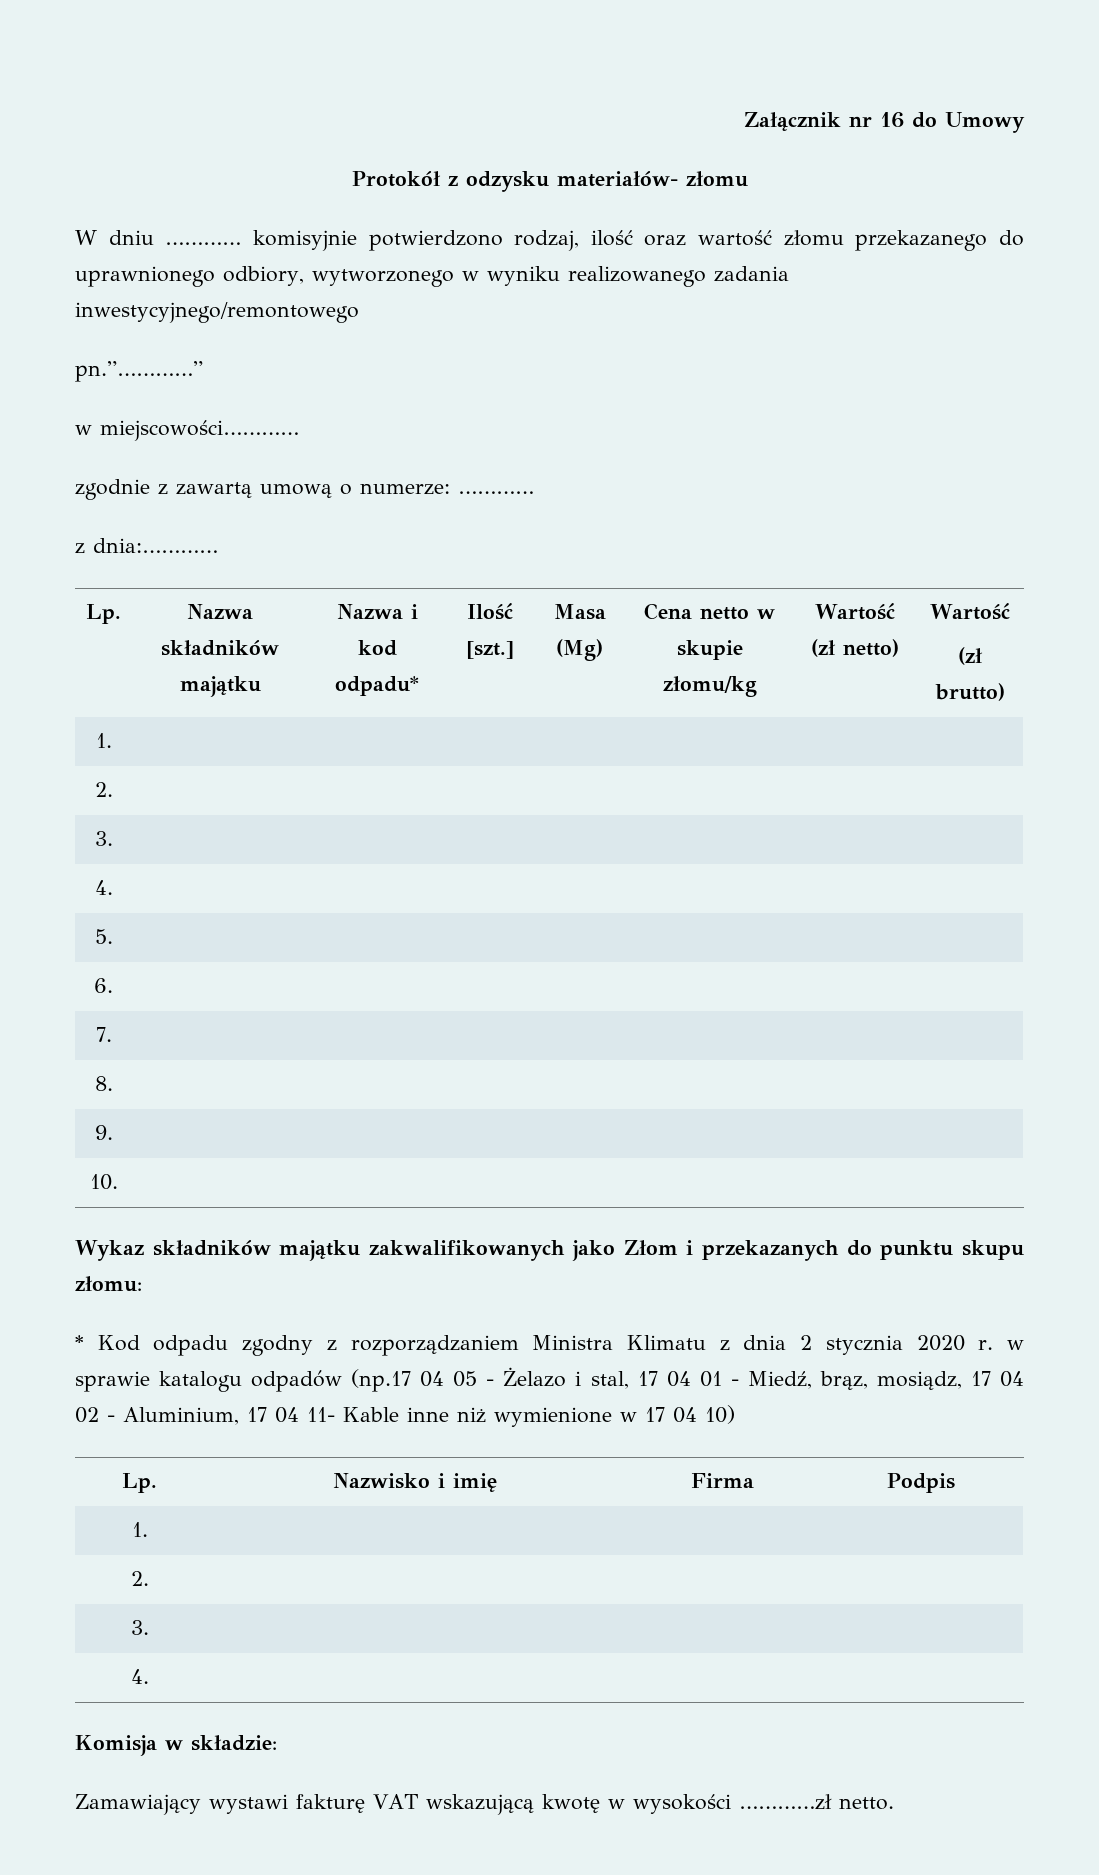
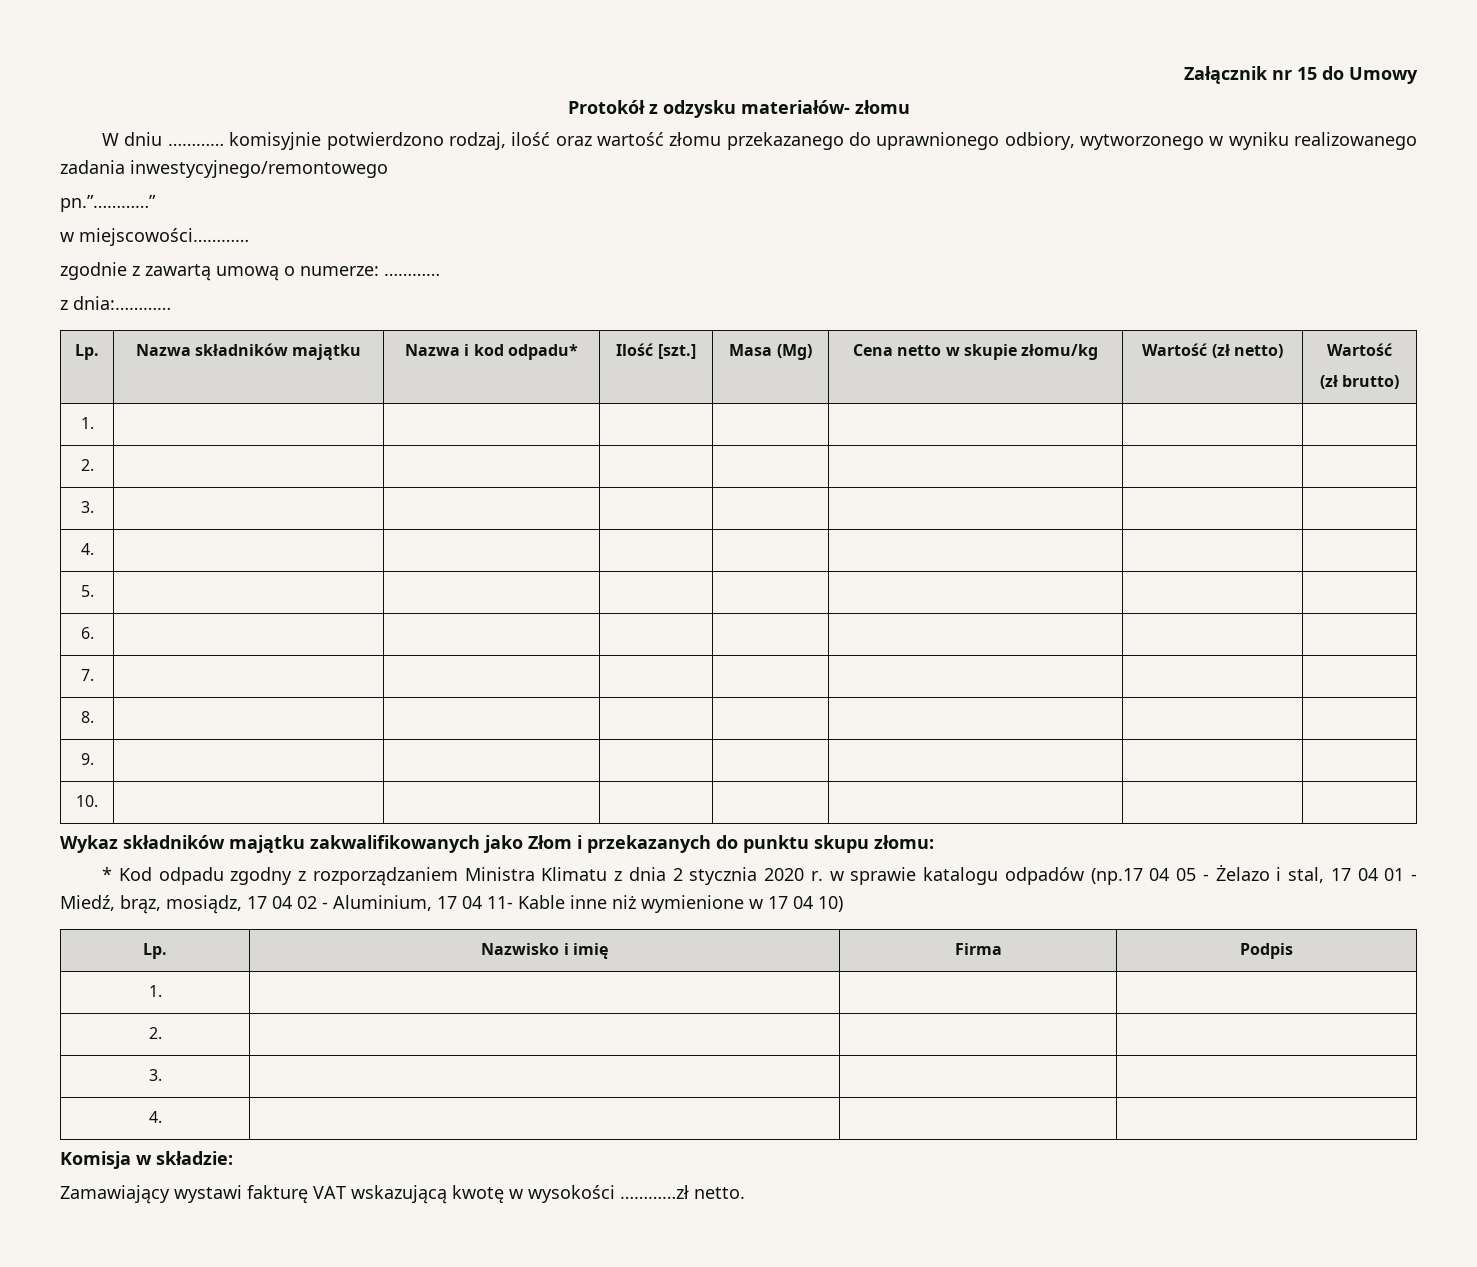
- Załącznik nr 16 do Umowy
+ Załącznik nr 15 do Umowy

